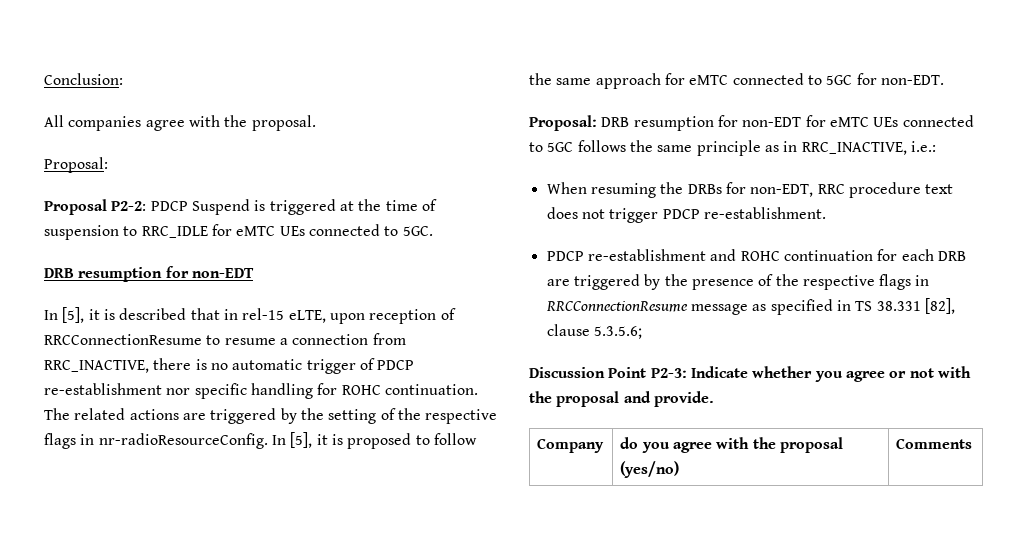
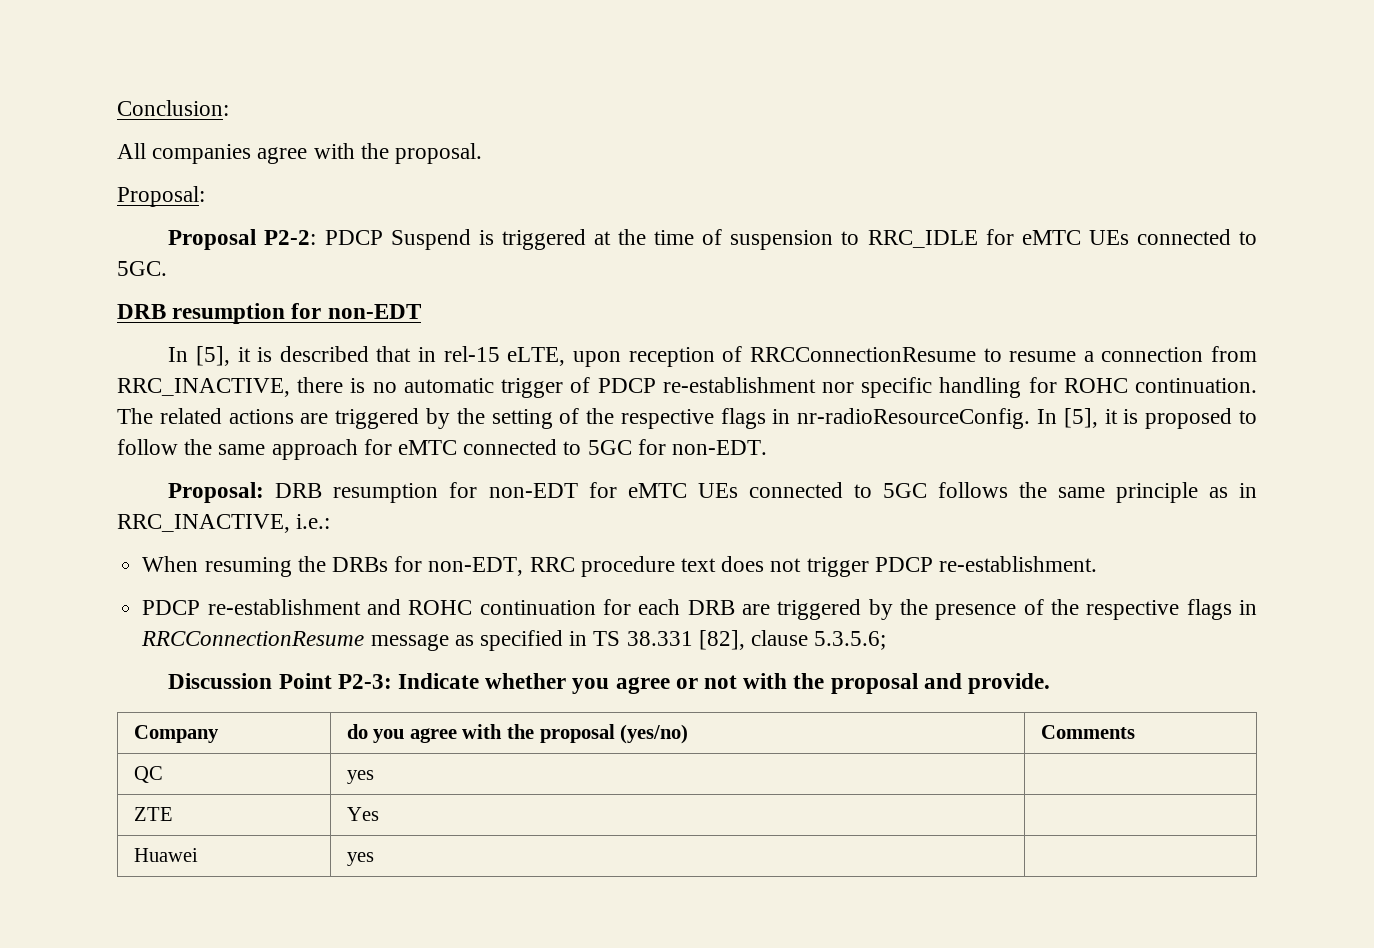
+ QC | yes |
+ ZTE | Yes |
+ Huawei | yes |

